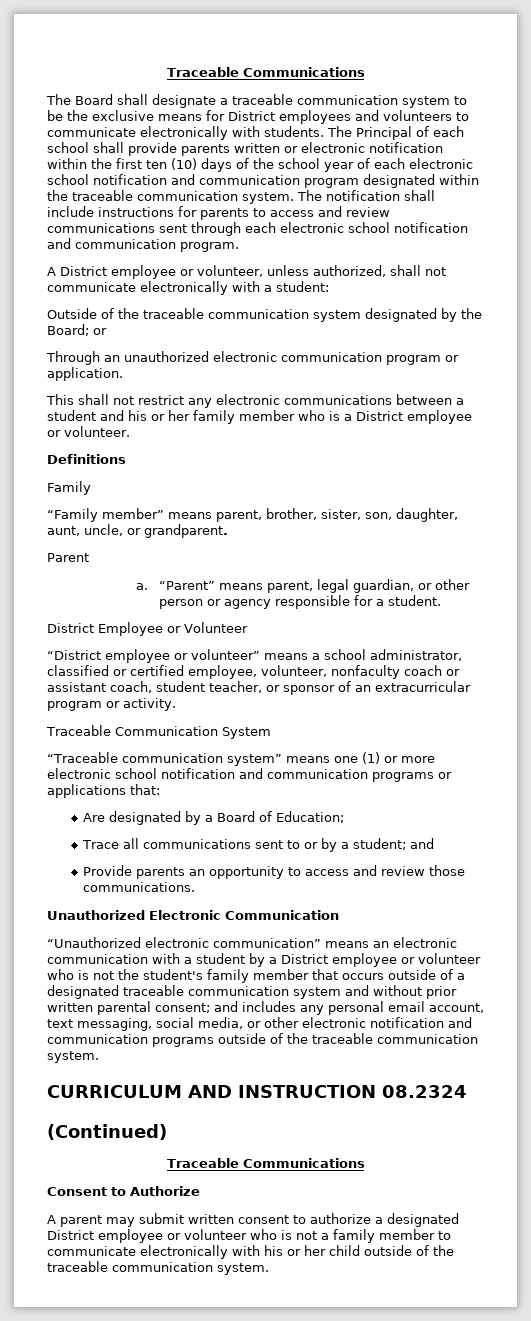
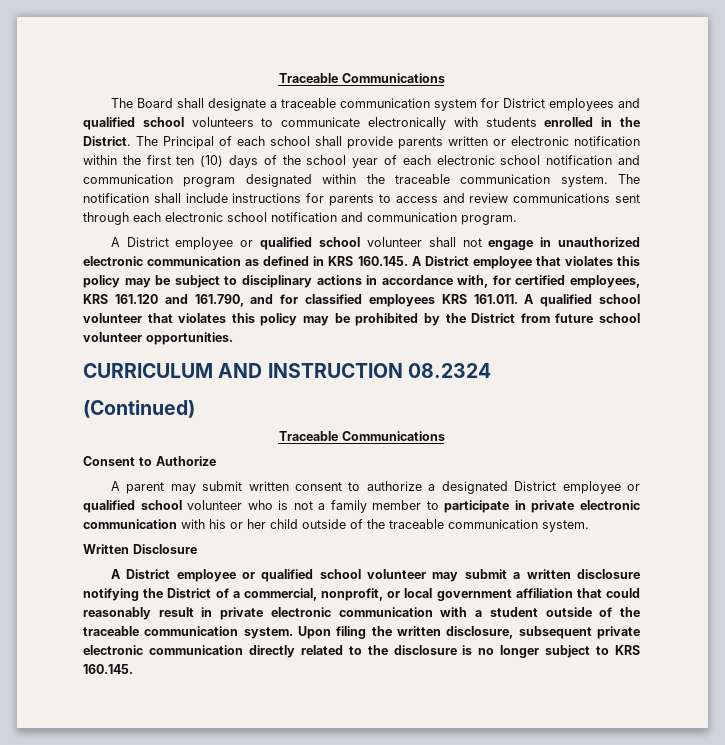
- The Board shall designate a traceable communication system to be the exclusive means for District employees and volunteers to communicate electronically with students.
+ The Board shall designate a traceable communication system for District employees and qualified school volunteers to communicate electronically with students enrolled in the District.
- A District employee or volunteer, unless authorized, shall not communicate electronically with a student:
- Outside of the traceable communication system designated by the Board; or
- Through an unauthorized electronic communication program or application.
- This shall not restrict any electronic communications between a student and his or her family member who is a District employee or volunteer.
- Definitions
- Family
- “Family member” means parent, brother, sister, son, daughter, aunt, uncle, or grandparent.
- Parent
- a. “Parent” means parent, legal guardian, or other person or agency responsible for a student.
- District Employee or Volunteer
- “District employee or volunteer” means a school administrator, classified or certified employee, volunteer, nonfaculty coach or assistant coach, student teacher, or sponsor of an extracurricular program or activity.
- Traceable Communication System
- “Traceable communication system” means one (1) or more electronic school notification and communication programs or applications that:
- Are designated by a Board of Education;
- Trace all communications sent to or by a student; and
- Provide parents an opportunity to access and review those communications.
- Unauthorized Electronic Communication
- “Unauthorized electronic communication” means an electronic communication with a student by a District employee or volunteer who is not the student's family member that occurs outside of a designated traceable communication system and without prior written parental consent; and includes any personal email account, text messaging, social media, or other electronic notification and communication programs outside of the traceable communication system.
+ A District employee or qualified school volunteer shall not engage in unauthorized electronic communication as defined in KRS 160.145. A District employee that violates this policy may be subject to disciplinary actions in accordance with, for certified employees, KRS 161.120 and 161.790, and for classified employees KRS 161.011. A qualified school volunteer that violates this policy may be prohibited by the District from future school volunteer opportunities.
- A parent may submit written consent to authorize a designated District employee or volunteer who is not a family member to communicate electronically with his or her child outside of the traceable communication system.
+ A parent may submit written consent to authorize a designated District employee or qualified school volunteer who is not a family member to participate in private electronic communication with his or her child outside of the traceable communication system.
+ Written Disclosure
+ A District employee or qualified school volunteer may submit a written disclosure notifying the District of a commercial, nonprofit, or local government affiliation that could reasonably result in private electronic communication with a student outside of the traceable communication system. Upon filing the written disclosure, subsequent private electronic communication directly related to the disclosure is no longer subject to KRS 160.145.

